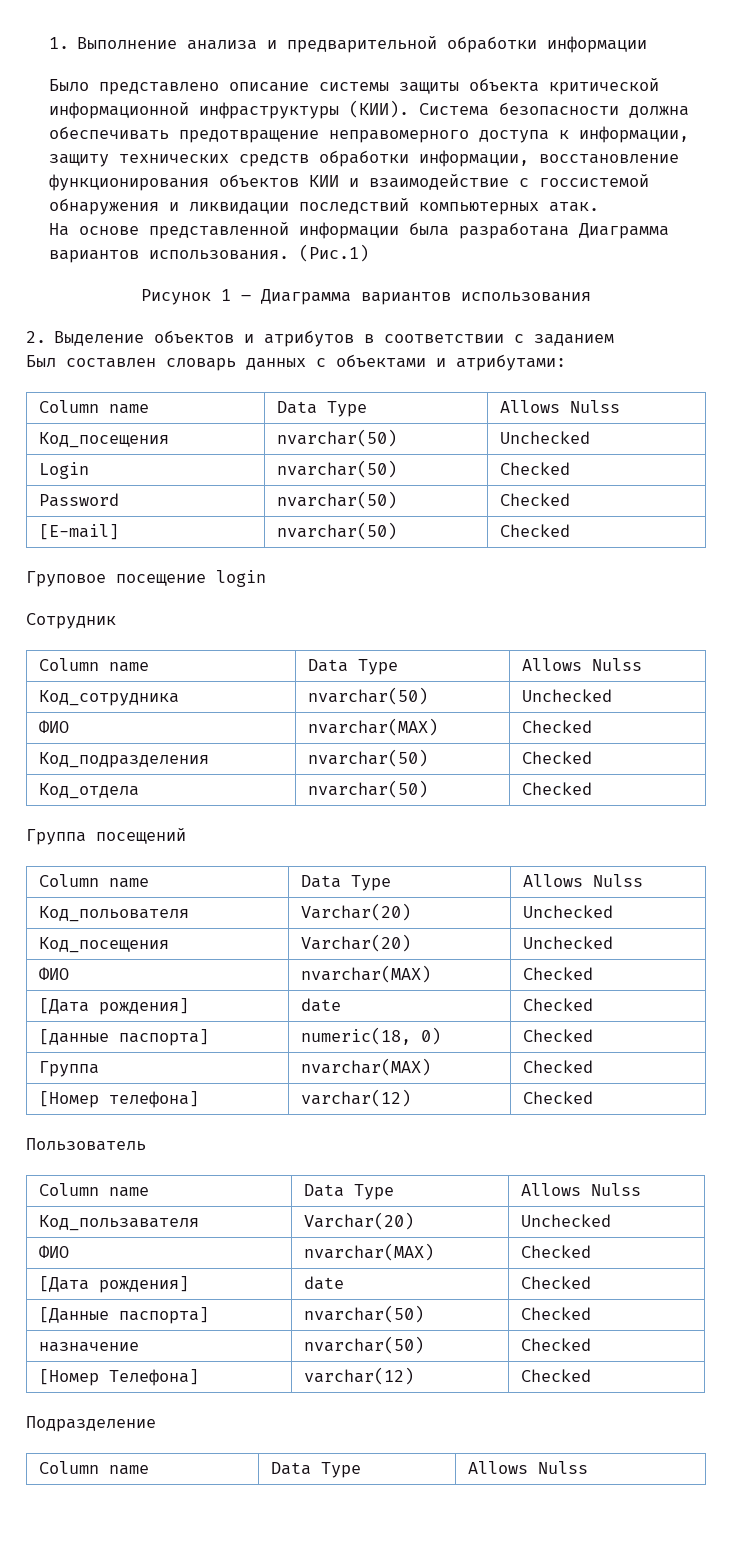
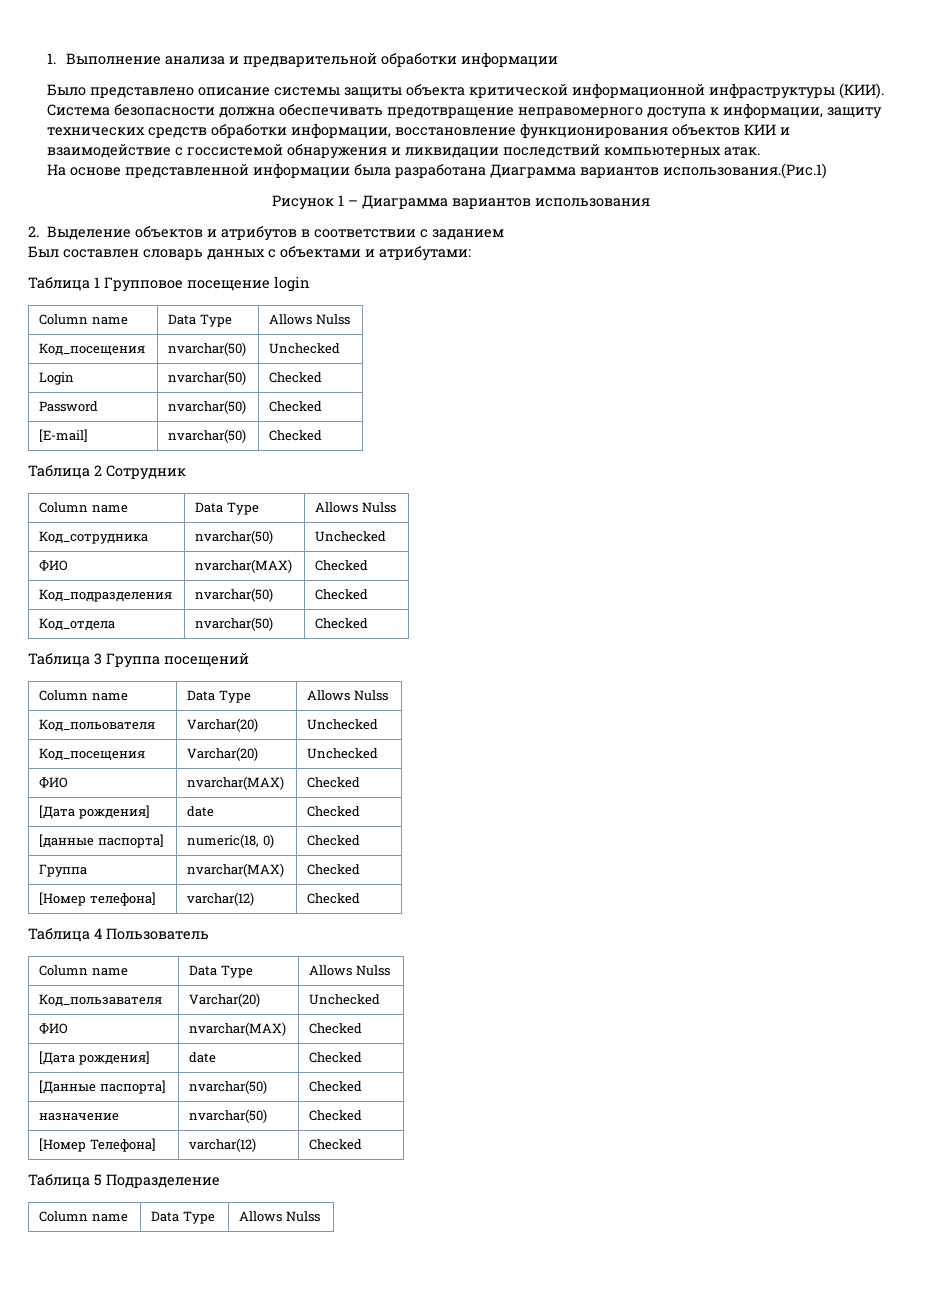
- На основе представленной информации была разработана Диаграмма вариантов использования. (Рис.1)
+ На основе представленной информации была разработана Диаграмма вариантов использования.(Рис.1)
+ Таблица 1 Групповое посещение login
- Груповое посещение login
- Сотрудник
+ Таблица 2 Сотрудник
- Группа посещений
+ Таблица 3 Группа посещений
- Пользователь
+ Таблица 4 Пользователь
- Подразделение
+ Таблица 5 Подразделение

